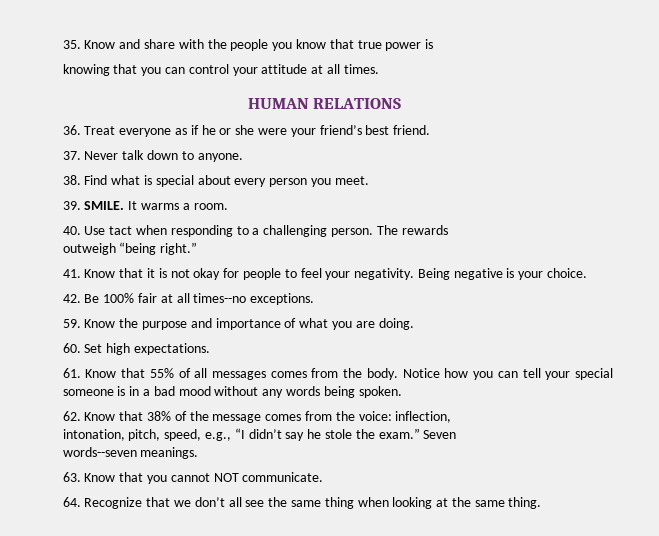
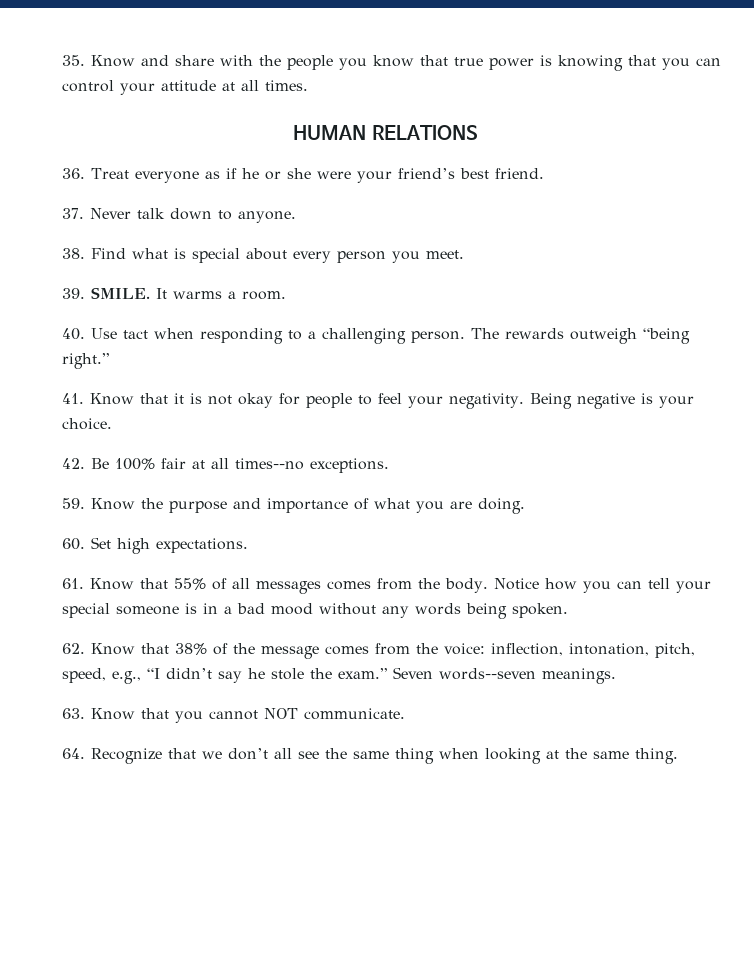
- 35. Know and share with the people you know that true power is
- knowing that you can control your attitude at all times.
+ 35. Know and share with the people you know that true power is knowing that you can control your attitude at all times.
- The rewards
- outweigh “being right.”
+ The rewards outweigh “being right.”
- 62. Know that 38% of the message comes from the voice: inflection,
- intonation, pitch, speed, e.g., “I didn’t say he stole the exam.”
+ 62. Know that 38% of the message comes from the voice: inflection, intonation, pitch, speed, e.g., “I didn’t say he stole the exam.”
- Seven
- words--seven meanings.
+ Seven words--seven meanings.

